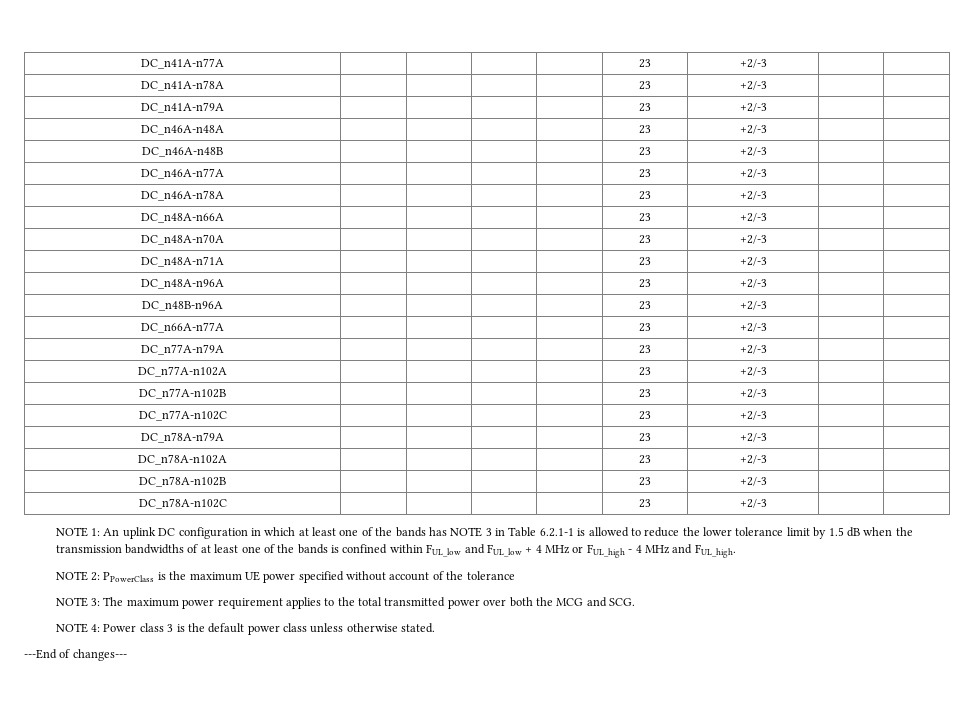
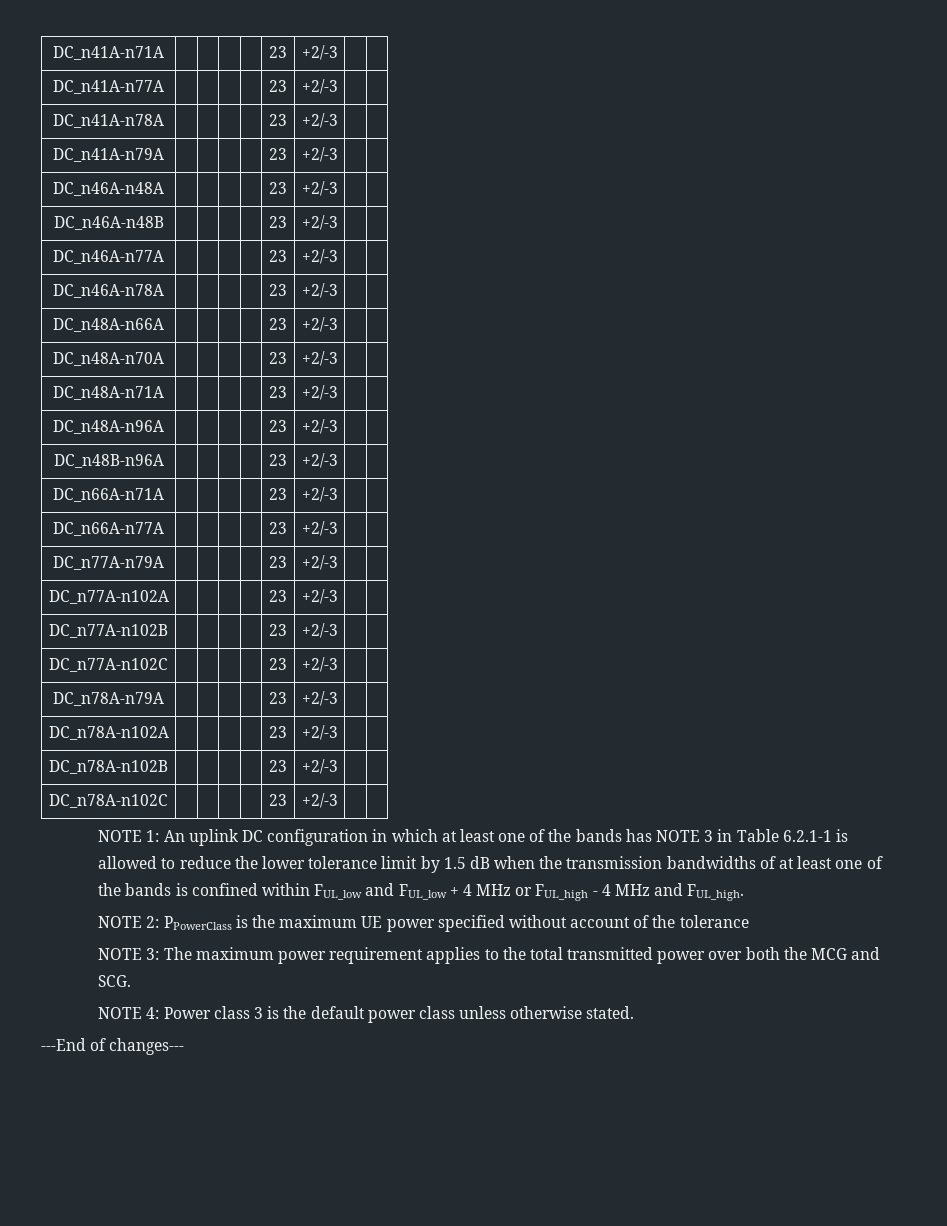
+ DC_n41A-n71A | | | | | 23 | +2/-3 | |
+ DC_n66A-n71A | | | | | 23 | +2/-3 | |

